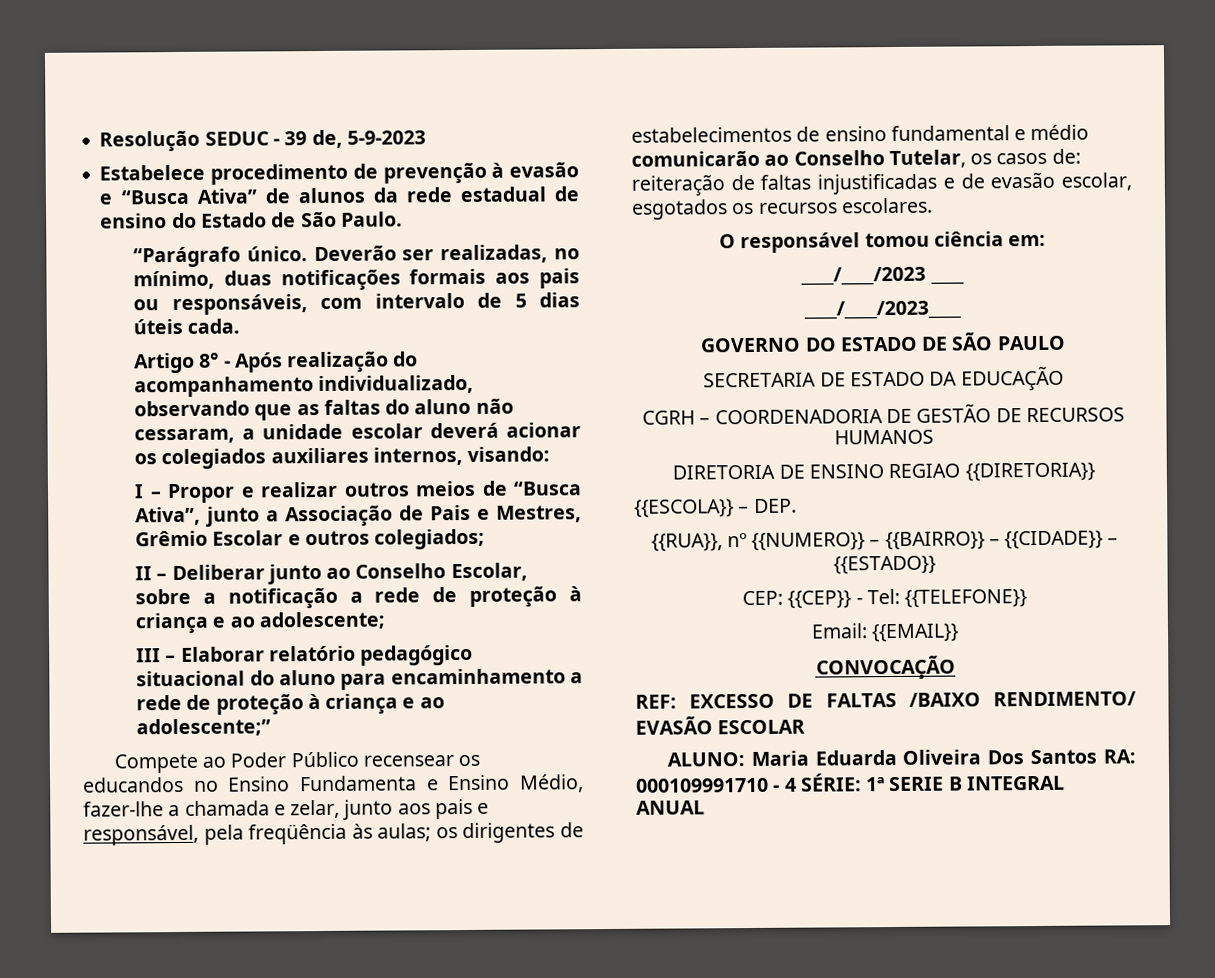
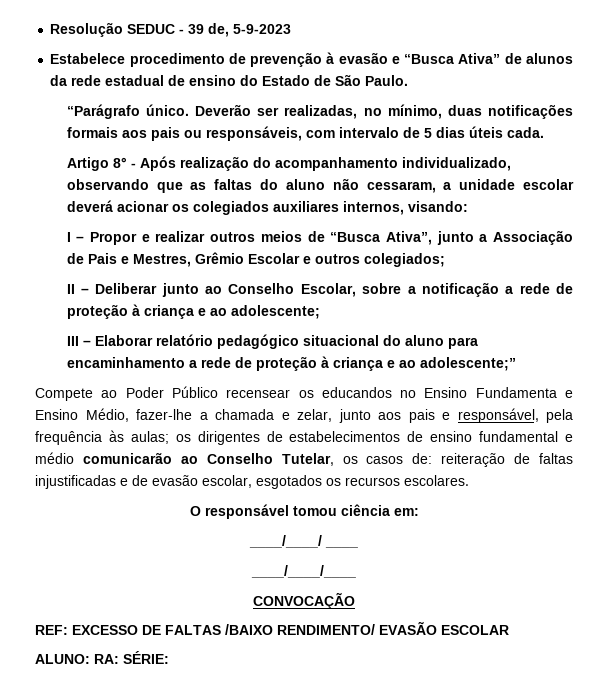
- Compete ao Poder Público recensear os educandos no Ensino Fundamenta e Ensino Médio, fazer-lhe a chamada e zelar, junto aos pais e responsável, pela freqüência às aulas; os dirigentes de estabelecimentos de ensino fundamental e médio comunicarão ao Conselho Tutelar, os casos de: reiteração de faltas injustificadas e de evasão escolar, esgotados os recursos escolares.
+ Compete ao Poder Público recensear os educandos no Ensino Fundamenta e Ensino Médio, fazer-lhe a chamada e zelar, junto aos pais e responsável, pela frequência às aulas; os dirigentes de estabelecimentos de ensino fundamental e médio comunicarão ao Conselho Tutelar, os casos de: reiteração de faltas injustificadas e de evasão escolar, esgotados os recursos escolares.
- ____/____/2023 ____
+ ____/____/ ____
- ____/____/2023____
- GOVERNO DO ESTADO DE SÃO PAULO
- SECRETARIA DE ESTADO DA EDUCAÇÃO
- CGRH – COORDENADORIA DE GESTÃO DE RECURSOS HUMANOS
- DIRETORIA DE ENSINO REGIAO {{DIRETORIA}}
- {{ESCOLA}} – DEP.
- {{RUA}}, nº {{NUMERO}} – {{BAIRRO}} – {{CIDADE}} – {{ESTADO}}
- CEP: {{CEP}} - Tel: {{TELEFONE}}
- Email: {{EMAIL}}
+ ____/____/____
- ALUNO: Maria Eduarda Oliveira Dos Santos RA: 000109991710 - 4 SÉRIE: 1ª SERIE B INTEGRAL ANUAL
+ ALUNO: RA: SÉRIE:

